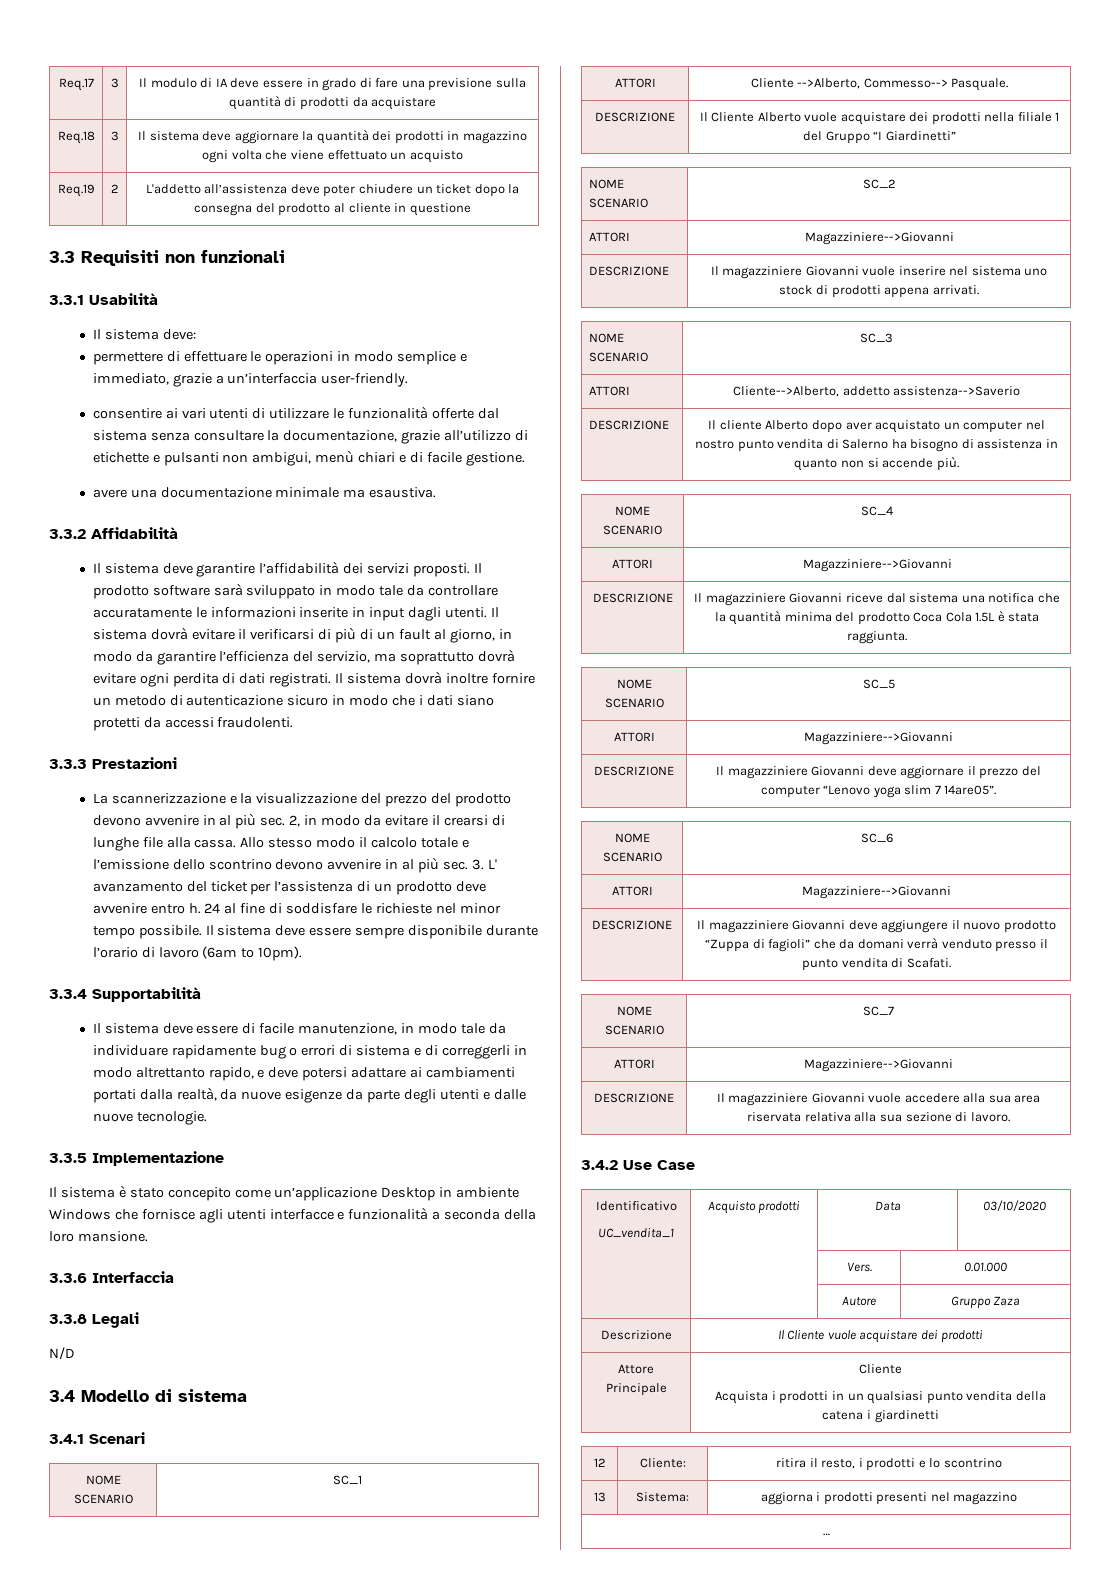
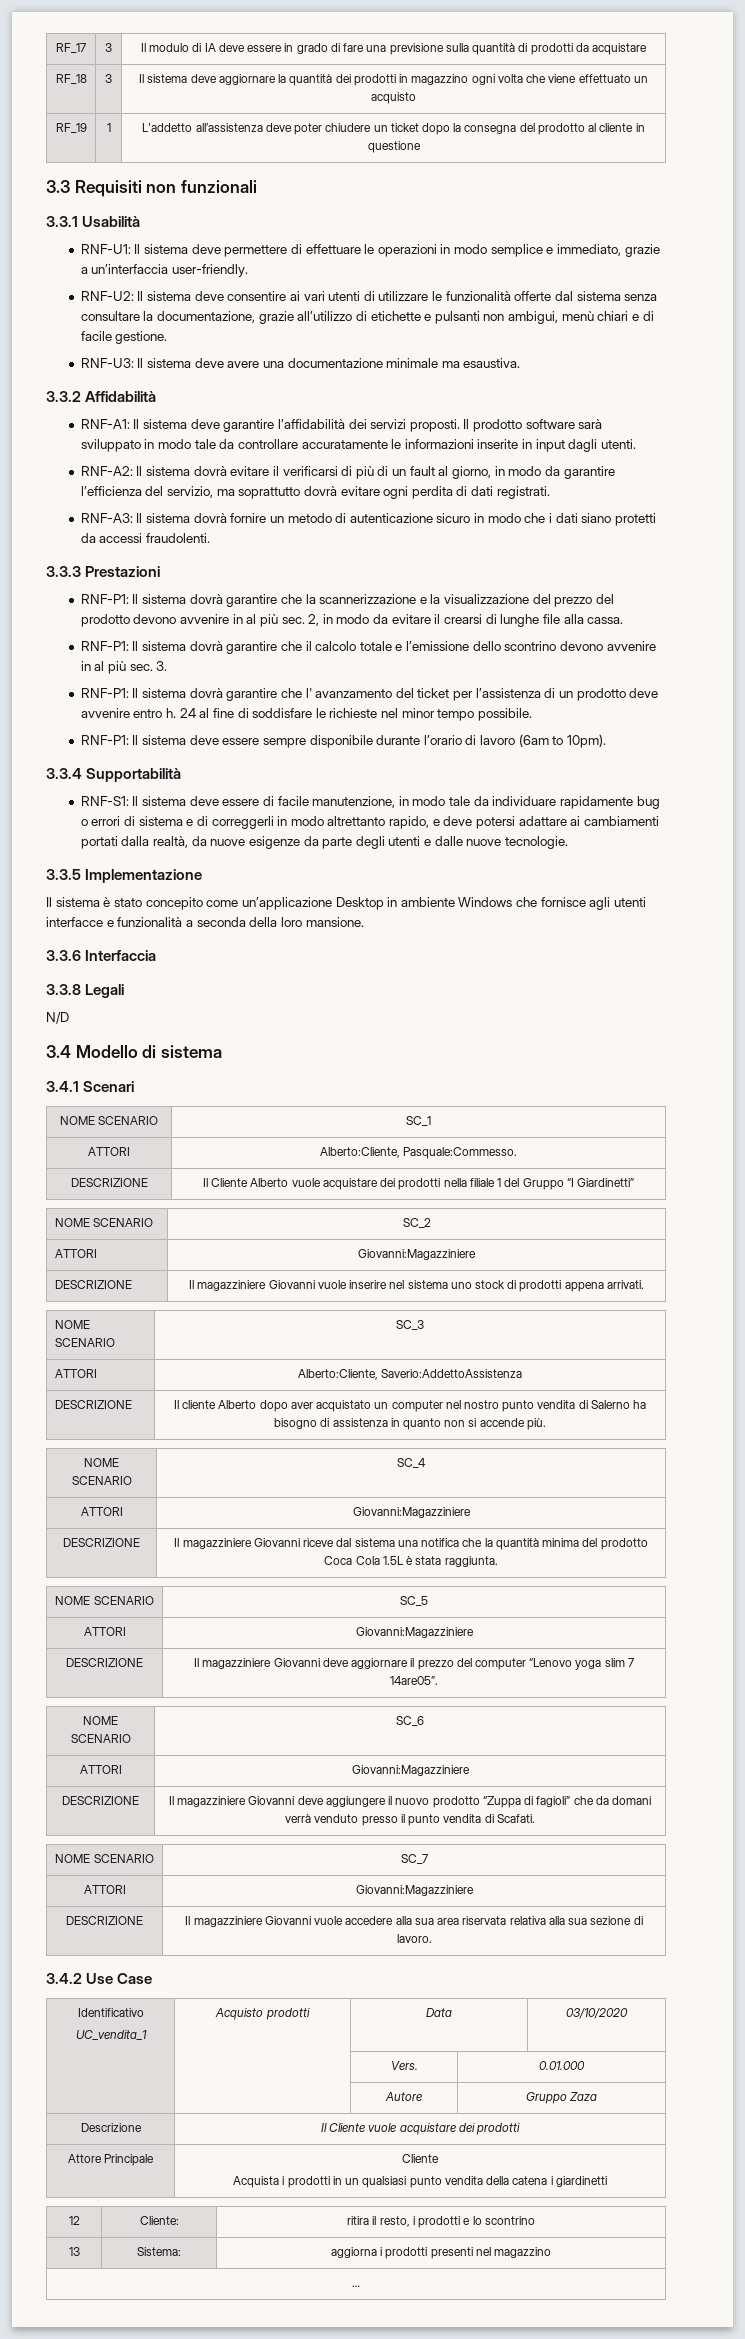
- Req.17 | 3 | Il modulo di IA deve essere in grado di fare una previsione sulla quantità di prodotti da acquistare
+ RF_17 | 3 | Il modulo di IA deve essere in grado di fare una previsione sulla quantità di prodotti da acquistare
- Req.18 | 3 | Il sistema deve aggiornare la quantità dei prodotti in magazzino ogni volta che viene effettuato un acquisto
+ RF_18 | 3 | Il sistema deve aggiornare la quantità dei prodotti in magazzino ogni volta che viene effettuato un acquisto
- Req.19 | 2 | L'addetto all’assistenza deve poter chiudere un ticket dopo la consegna del prodotto al cliente in questione
+ RF_19 | 1 | L'addetto all’assistenza deve poter chiudere un ticket dopo la consegna del prodotto al cliente in questione
- Il sistema deve:
- permettere di effettuare le operazioni in modo semplice e immediato, grazie a un’interfaccia user-friendly.
+ RNF-U1: Il sistema deve permettere di effettuare le operazioni in modo semplice e immediato, grazie a un’interfaccia user-friendly.
- consentire ai vari utenti di utilizzare le funzionalità offerte dal sistema senza consultare la documentazione, grazie all’utilizzo di etichette e pulsanti non ambigui, menù chiari e di facile gestione.
+ RNF-U2: Il sistema deve consentire ai vari utenti di utilizzare le funzionalità offerte dal sistema senza consultare la documentazione, grazie all’utilizzo di etichette e pulsanti non ambigui, menù chiari e di facile gestione.
- avere una documentazione minimale ma esaustiva.
+ RNF-U3: Il sistema deve avere una documentazione minimale ma esaustiva.
- Il sistema deve garantire l’affidabilità dei servizi proposti.
+ RNF-A1: Il sistema deve garantire l’affidabilità dei servizi proposti.
- Il prodotto software sarà sviluppato in modo tale da controllare accuratamente le informazioni inserite in input dagli utenti. Il sistema dovrà evitare il verificarsi di più di un fault al giorno, in modo da garantire l’efficienza del servizio, ma soprattutto dovrà evitare ogni perdita di dati registrati. Il sistema dovrà inoltre fornire un metodo di autenticazione sicuro in modo che i dati siano protetti da accessi fraudolenti.
+ Il prodotto software sarà sviluppato in modo tale da controllare accuratamente le informazioni inserite in input dagli utenti.
+ RNF-A2: Il sistema dovrà evitare il verificarsi di più di un fault al giorno, in modo da garantire l’efficienza del servizio, ma soprattutto dovrà evitare ogni perdita di dati registrati.
+ RNF-A3: Il sistema dovrà fornire un metodo di autenticazione sicuro in modo che i dati siano protetti da accessi fraudolenti.
- La scannerizzazione e la visualizzazione del prezzo del prodotto devono avvenire in al più sec. 2, in modo da evitare il crearsi di lunghe file alla cassa. Allo stesso modo il calcolo totale e l’emissione dello scontrino devono avvenire in al più sec. 3. L' avanzamento del ticket per l’assistenza di un prodotto deve avvenire entro h.
+ RNF-P1: Il sistema dovrà garantire che la scannerizzazione e la visualizzazione del prezzo del prodotto devono avvenire in al più sec. 2, in modo da evitare il crearsi di lunghe file alla cassa.
+ RNF-P1: Il sistema dovrà garantire che il calcolo totale e l’emissione dello scontrino devono avvenire in al più sec. 3.
+ RNF-P1: Il sistema dovrà garantire che l' avanzamento del ticket per l’assistenza di un prodotto deve avvenire entro h.
- 24 al fine di soddisfare le richieste nel minor tempo possibile. Il sistema deve essere sempre disponibile durante l’orario di lavoro (6am to 10pm).
+ 24 al fine di soddisfare le richieste nel minor tempo possibile.
+ RNF-P1: Il sistema deve essere sempre disponibile durante l’orario di lavoro (6am to 10pm).
- Il sistema deve essere di facile manutenzione, in modo tale da individuare rapidamente bug o errori di sistema e di correggerli in modo altrettanto rapido, e deve potersi adattare ai cambiamenti portati dalla realtà, da nuove esigenze da parte degli utenti e dalle nuove tecnologie.
+ RNF-S1: Il sistema deve essere di facile manutenzione, in modo tale da individuare rapidamente bug o errori di sistema e di correggerli in modo altrettanto rapido, e deve potersi adattare ai cambiamenti portati dalla realtà, da nuove esigenze da parte degli utenti e dalle nuove tecnologie.
- ATTORI | Cliente -->Alberto, Commesso--> Pasquale.
+ ATTORI | Alberto:Cliente, Pasquale:Commesso.
  NOME SCENARIO | SC_2
- ATTORI | Magazziniere-->Giovanni
+ ATTORI | Giovanni:Magazziniere
- ATTORI | Cliente-->Alberto, addetto assistenza-->Saverio
+ ATTORI | Alberto:Cliente, Saverio:AddettoAssistenza
  NOME SCENARIO | SC_4
- ATTORI | Magazziniere-->Giovanni
+ ATTORI | Giovanni:Magazziniere
  NOME SCENARIO | SC_5
- ATTORI | Magazziniere-->Giovanni
+ ATTORI | Giovanni:Magazziniere
  NOME SCENARIO | SC_6
- ATTORI | Magazziniere-->Giovanni
+ ATTORI | Giovanni:Magazziniere
  NOME SCENARIO | SC_7
- ATTORI | Magazziniere-->Giovanni
+ ATTORI | Giovanni:Magazziniere

